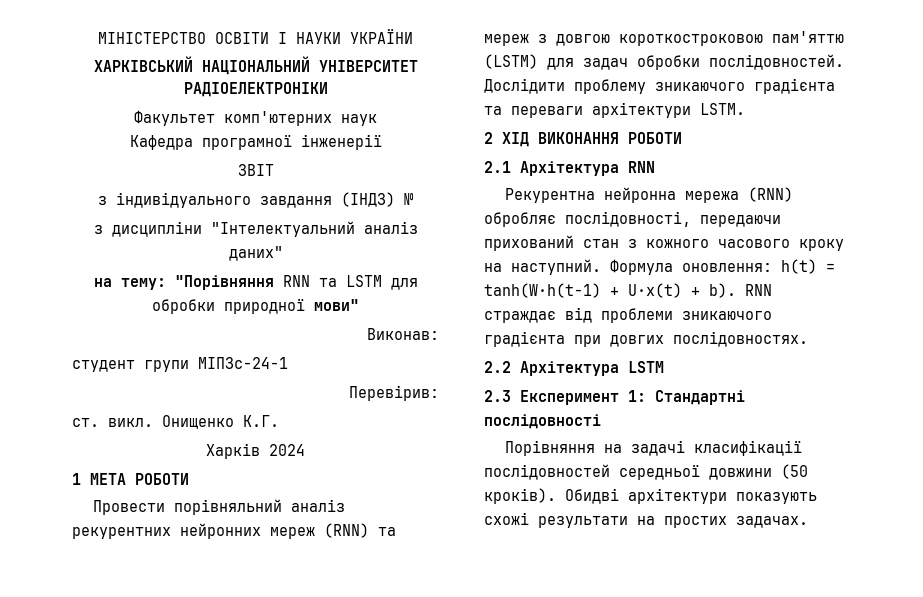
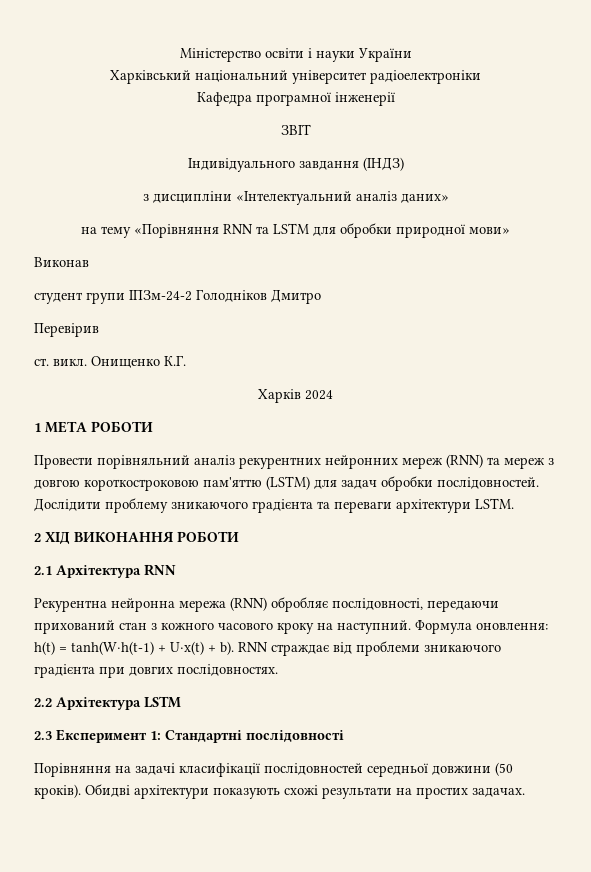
- МІНІСТЕРСТВО ОСВІТИ І НАУКИ УКРАЇНИ
- ХАРКІВСЬКИЙ НАЦІОНАЛЬНИЙ УНІВЕРСИТЕТ РАДІОЕЛЕКТРОНІКИ
- Факультет комп'ютерних наук
+ Міністерство освіти і науки України
+ Харківський національний університет радіоелектроніки
- з індивідуального завдання (ІНДЗ) №
+ Індивідуального завдання (ІНДЗ)
- з дисципліни "Інтелектуальний аналіз даних"
- на тему: "Порівняння RNN та LSTM для обробки природної мови"
- Виконав:
+ з дисципліни «Інтелектуальний аналіз даних»
+ на тему «Порівняння RNN та LSTM для обробки природної мови»
+ Виконав
- студент групи МІПЗс-24-1
- Перевірив:
+ студент групи ІПЗм-24-2 Голодніков Дмитро
+ Перевірив

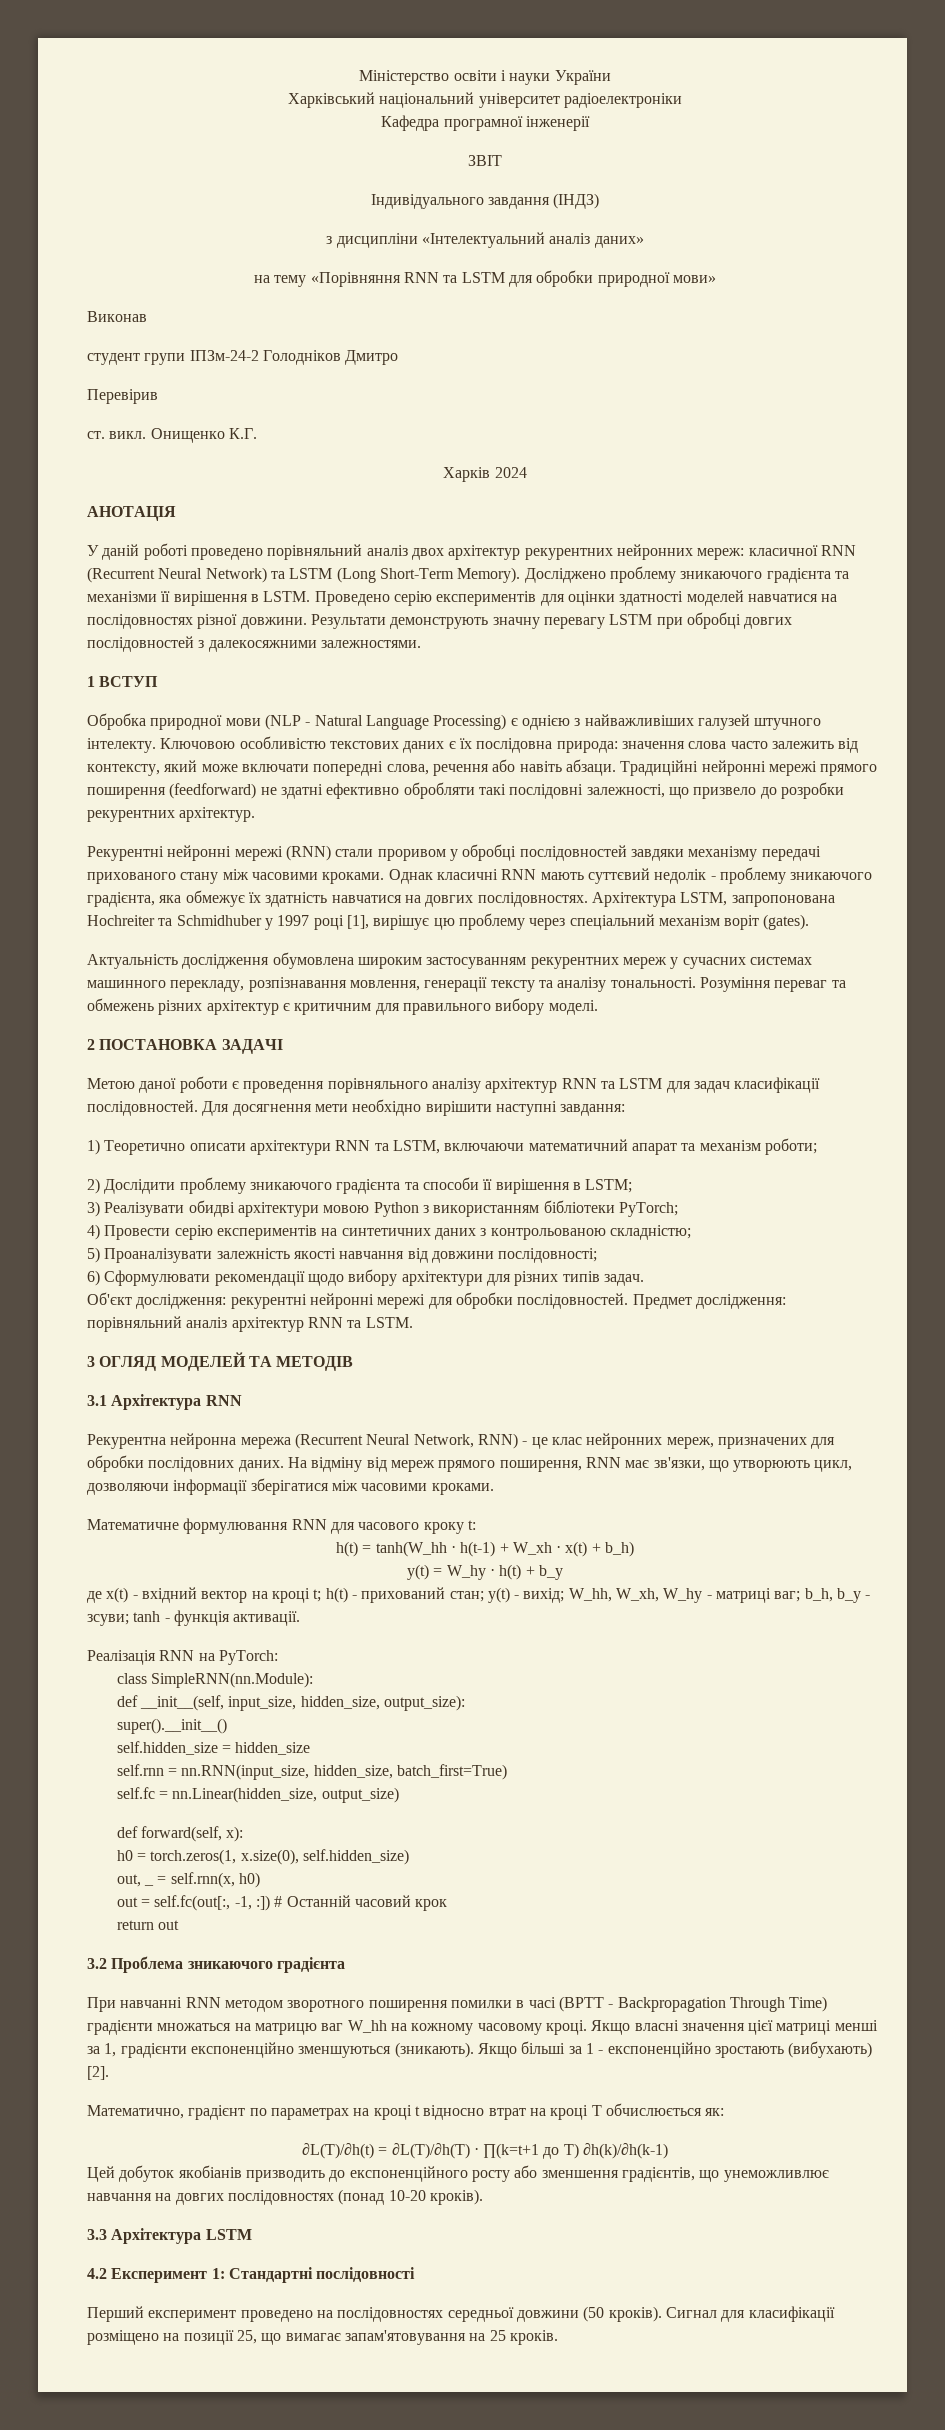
- 1 МЕТА РОБОТИ
- Провести порівняльний аналіз рекурентних нейронних мереж (RNN) та мереж з довгою короткостроковою пам'яттю (LSTM) для задач обробки послідовностей. Дослідити проблему зникаючого градієнта та переваги архітектури LSTM.
- 2 ХІД ВИКОНАННЯ РОБОТИ
- 2.1 Архітектура RNN
+ АНОТАЦІЯ
+ У даній роботі проведено порівняльний аналіз двох архітектур рекурентних нейронних мереж: класичної RNN (Recurrent Neural Network) та LSTM (Long Short-Term Memory). Досліджено проблему зникаючого градієнта та механізми її вирішення в LSTM. Проведено серію експериментів для оцінки здатності моделей навчатися на послідовностях різної довжини. Результати демонструють значну перевагу LSTM при обробці довгих послідовностей з далекосяжними залежностями.
+ 1 ВСТУП
+ Обробка природної мови (NLP - Natural Language Processing) є однією з найважливіших галузей штучного інтелекту. Ключовою особливістю текстових даних є їх послідовна природа: значення слова часто залежить від контексту, який може включати попередні слова, речення або навіть абзаци. Традиційні нейронні мережі прямого поширення (feedforward) не здатні ефективно обробляти такі послідовні залежності, що призвело до розробки рекурентних архітектур.
+ Рекурентні нейронні мережі (RNN) стали проривом у обробці послідовностей завдяки механізму передачі прихованого стану між часовими кроками. Однак класичні RNN мають суттєвий недолік - проблему зникаючого градієнта, яка обмежує їх здатність навчатися на довгих послідовностях. Архітектура LSTM, запропонована Hochreiter та Schmidhuber у 1997 році [1], вирішує цю проблему через спеціальний механізм воріт (gates).
+ Актуальність дослідження обумовлена широким застосуванням рекурентних мереж у сучасних системах машинного перекладу, розпізнавання мовлення, генерації тексту та аналізу тональності. Розуміння переваг та обмежень різних архітектур є критичним для правильного вибору моделі.
+ 2 ПОСТАНОВКА ЗАДАЧІ
+ Метою даної роботи є проведення порівняльного аналізу архітектур RNN та LSTM для задач класифікації послідовностей. Для досягнення мети необхідно вирішити наступні завдання:
+ 1) Теоретично описати архітектури RNN та LSTM, включаючи математичний апарат та механізм роботи;
+ 2) Дослідити проблему зникаючого градієнта та способи її вирішення в LSTM;
+ 3) Реалізувати обидві архітектури мовою Python з використанням бібліотеки PyTorch;
+ 4) Провести серію експериментів на синтетичних даних з контрольованою складністю;
+ 5) Проаналізувати залежність якості навчання від довжини послідовності;
+ 6) Сформулювати рекомендації щодо вибору архітектури для різних типів задач.
+ Об'єкт дослідження: рекурентні нейронні мережі для обробки послідовностей. Предмет дослідження: порівняльний аналіз архітектур RNN та LSTM.
+ 3 ОГЛЯД МОДЕЛЕЙ ТА МЕТОДІВ
+ 3.1 Архітектура RNN
- Рекурентна нейронна мережа (RNN) обробляє послідовності, передаючи прихований стан з кожного часового кроку на наступний. Формула оновлення: h(t) = tanh(W·h(t-1) + U·x(t) + b). RNN страждає від проблеми зникаючого градієнта при довгих послідовностях.
- 2.2 Архітектура LSTM
+ Рекурентна нейронна мережа (Recurrent Neural Network, RNN) - це клас нейронних мереж, призначених для обробки послідовних даних. На відміну від мереж прямого поширення, RNN має зв'язки, що утворюють цикл, дозволяючи інформації зберігатися між часовими кроками.
+ Математичне формулювання RNN для часового кроку t:
+ h(t) = tanh(W_hh · h(t-1) + W_xh · x(t) + b_h)
+ y(t) = W_hy · h(t) + b_y
+ де x(t) - вхідний вектор на кроці t; h(t) - прихований стан; y(t) - вихід; W_hh, W_xh, W_hy - матриці ваг; b_h, b_y - зсуви; tanh - функція активації.
+ Реалізація RNN на PyTorch:
+ class SimpleRNN(nn.Module):
+ def __init__(self, input_size, hidden_size, output_size):
+ super().__init__()
+ self.hidden_size = hidden_size
+ self.rnn = nn.RNN(input_size, hidden_size, batch_first=True)
+ self.fc = nn.Linear(hidden_size, output_size)
+ def forward(self, x):
+ h0 = torch.zeros(1, x.size(0), self.hidden_size)
+ out, _ = self.rnn(x, h0)
+ out = self.fc(out[:, -1, :]) # Останній часовий крок
+ return out
+ 3.2 Проблема зникаючого градієнта
+ При навчанні RNN методом зворотного поширення помилки в часі (BPTT - Backpropagation Through Time) градієнти множаться на матрицю ваг W_hh на кожному часовому кроці. Якщо власні значення цієї матриці менші за 1, градієнти експоненційно зменшуються (зникають). Якщо більші за 1 - експоненційно зростають (вибухають) [2].
+ Математично, градієнт по параметрах на кроці t відносно втрат на кроці T обчислюється як:
+ ∂L(T)/∂h(t) = ∂L(T)/∂h(T) · ∏(k=t+1 до T) ∂h(k)/∂h(k-1)
+ Цей добуток якобіанів призводить до експоненційного росту або зменшення градієнтів, що унеможливлює навчання на довгих послідовностях (понад 10-20 кроків).
+ 3.3 Архітектура LSTM
- 2.3 Експеримент 1: Стандартні послідовності
+ 4.2 Експеримент 1: Стандартні послідовності
- Порівняння на задачі класифікації послідовностей середньої довжини (50 кроків). Обидві архітектури показують схожі результати на простих задачах.
+ Перший експеримент проведено на послідовностях середньої довжини (50 кроків). Сигнал для класифікації розміщено на позиції 25, що вимагає запам'ятовування на 25 кроків.

